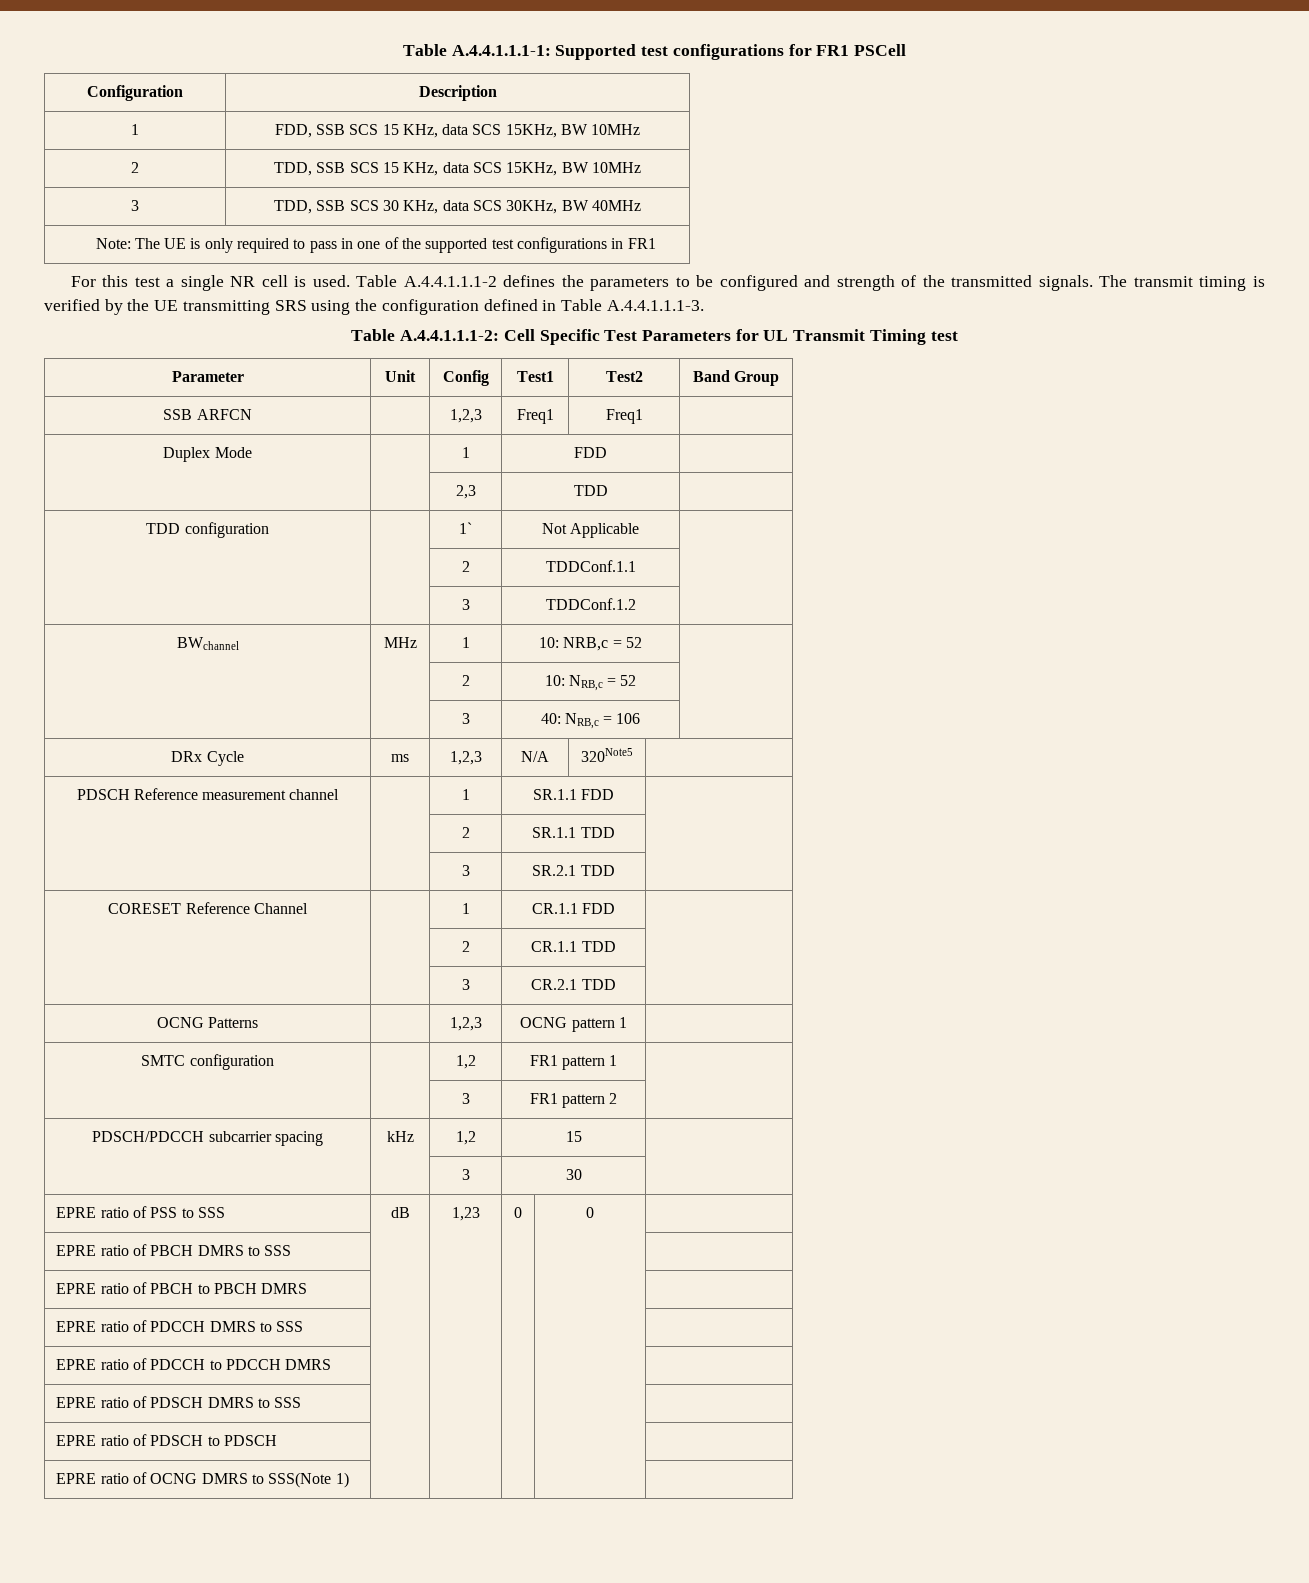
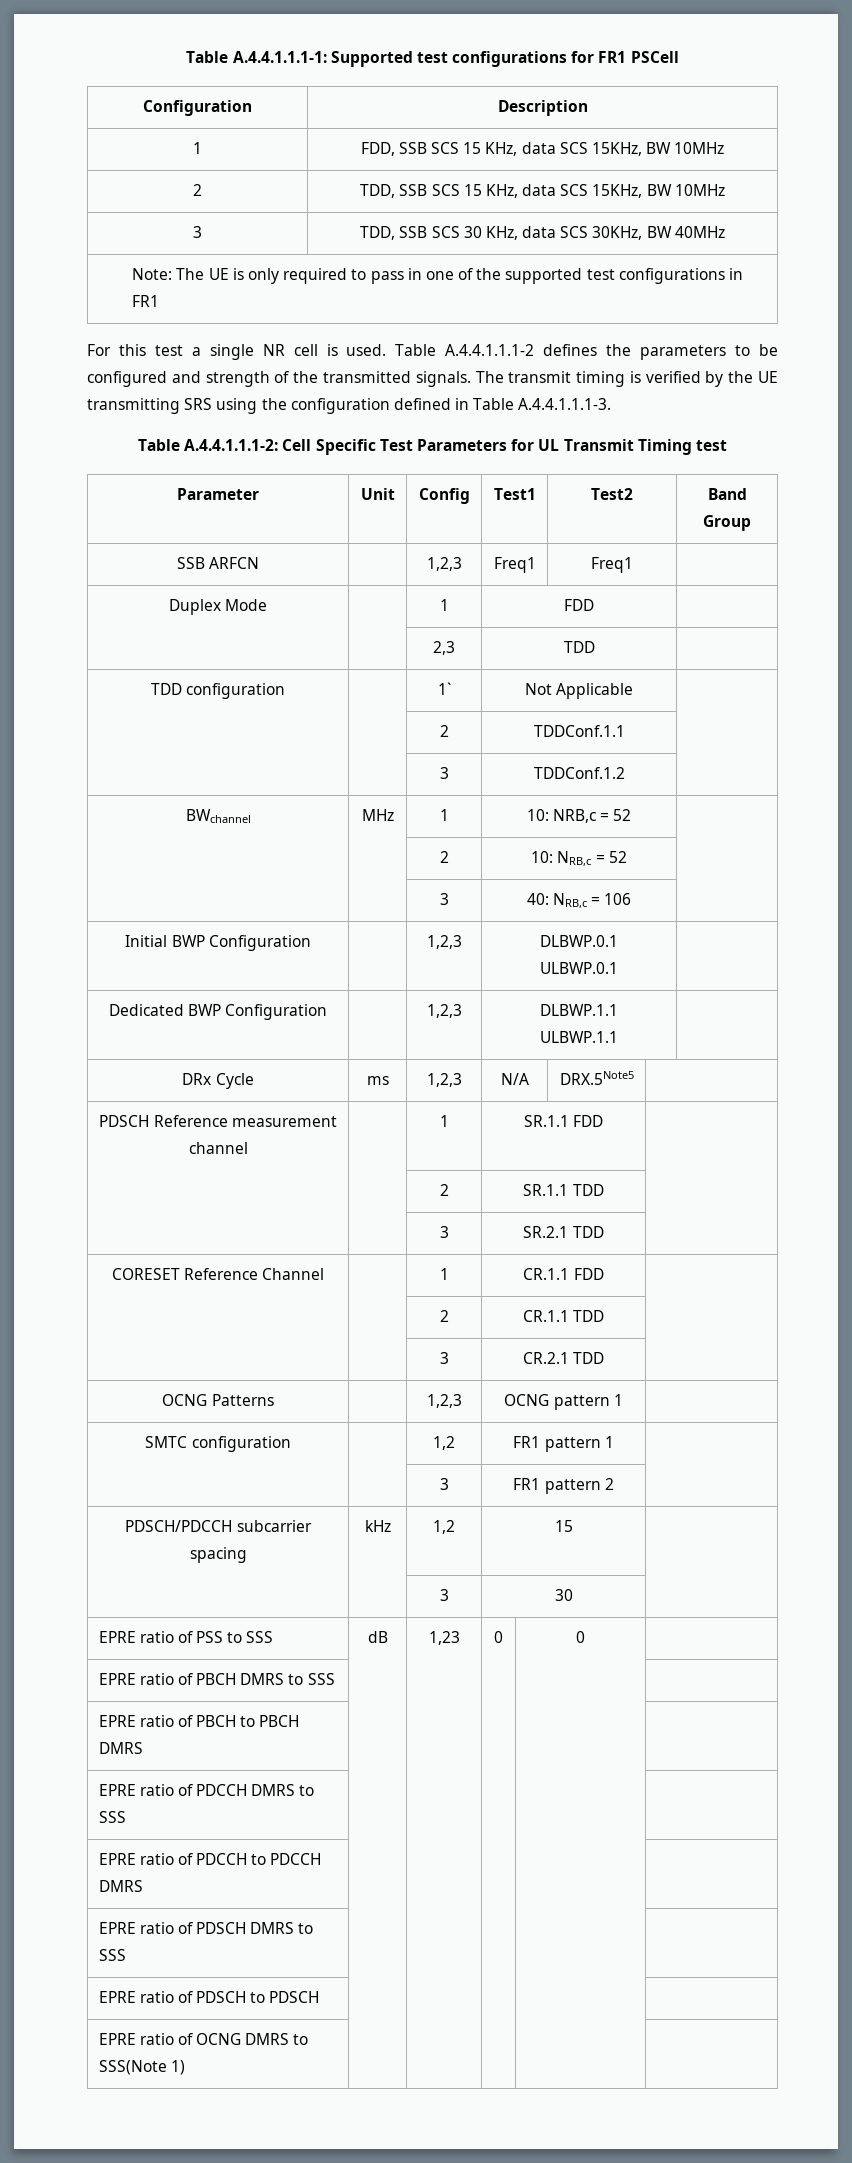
+ Initial BWP Configuration | | 1,2,3 | DLBWP.0.1
+ ULBWP.0.1 |
+ Dedicated BWP Configuration | | 1,2,3 | DLBWP.1.1
+ ULBWP.1.1 |
- DRx Cycle | ms | 1,2,3 | N/A | 320Note5 |
+ DRx Cycle | ms | 1,2,3 | N/A | DRX.5Note5 |

